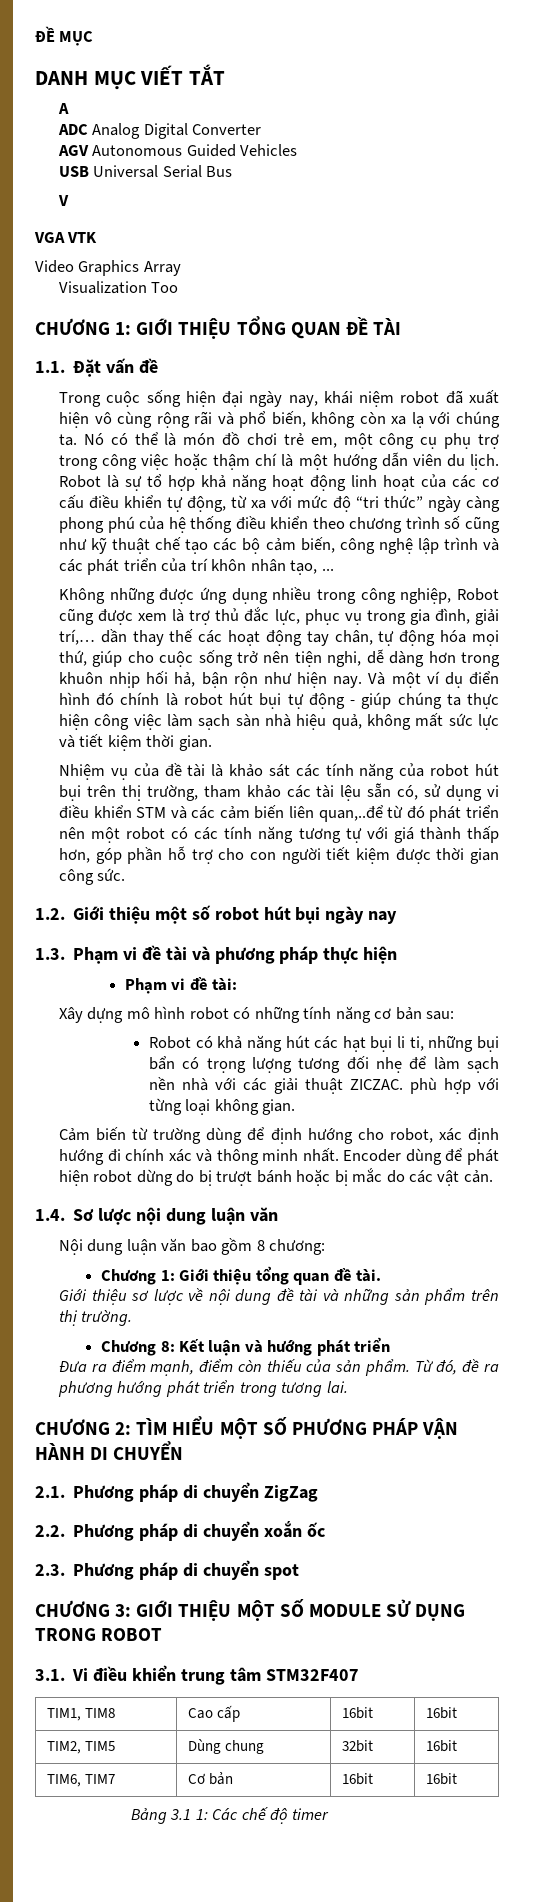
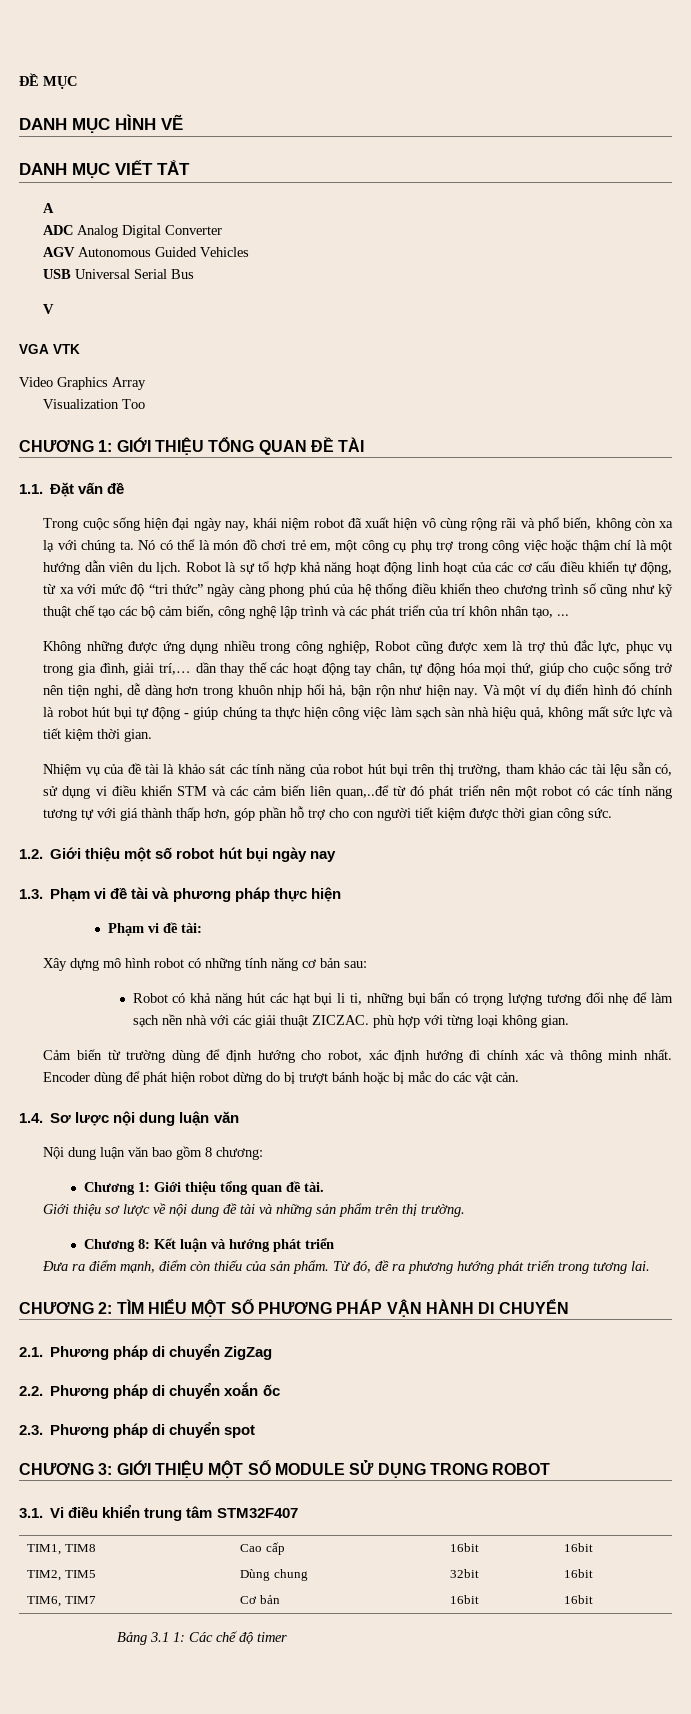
+ DANH MỤC HÌNH VẼ

